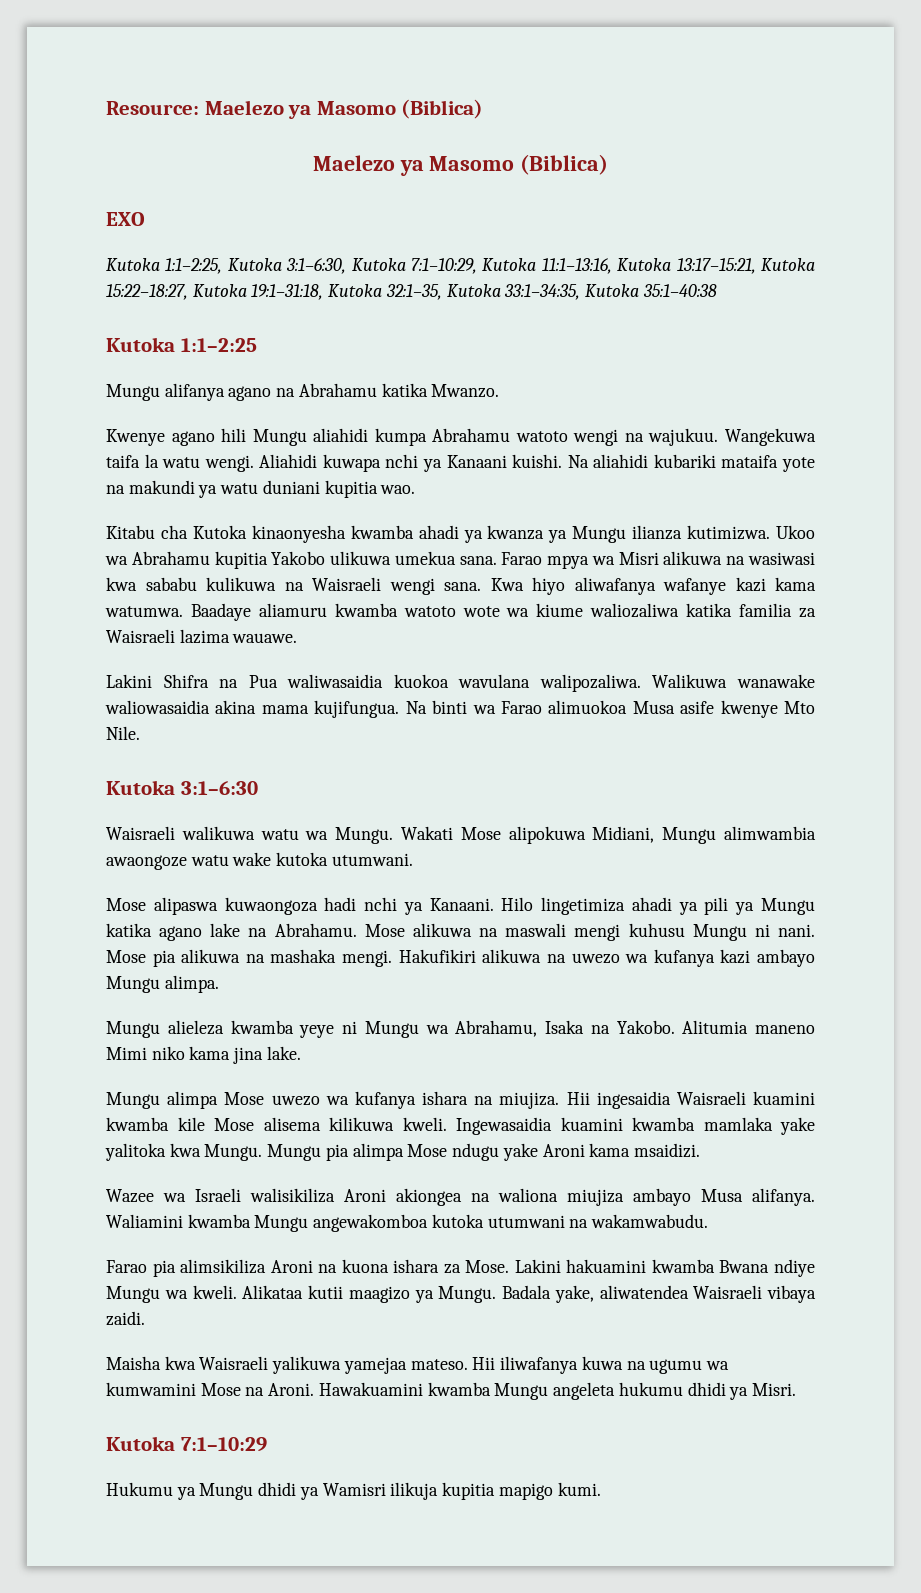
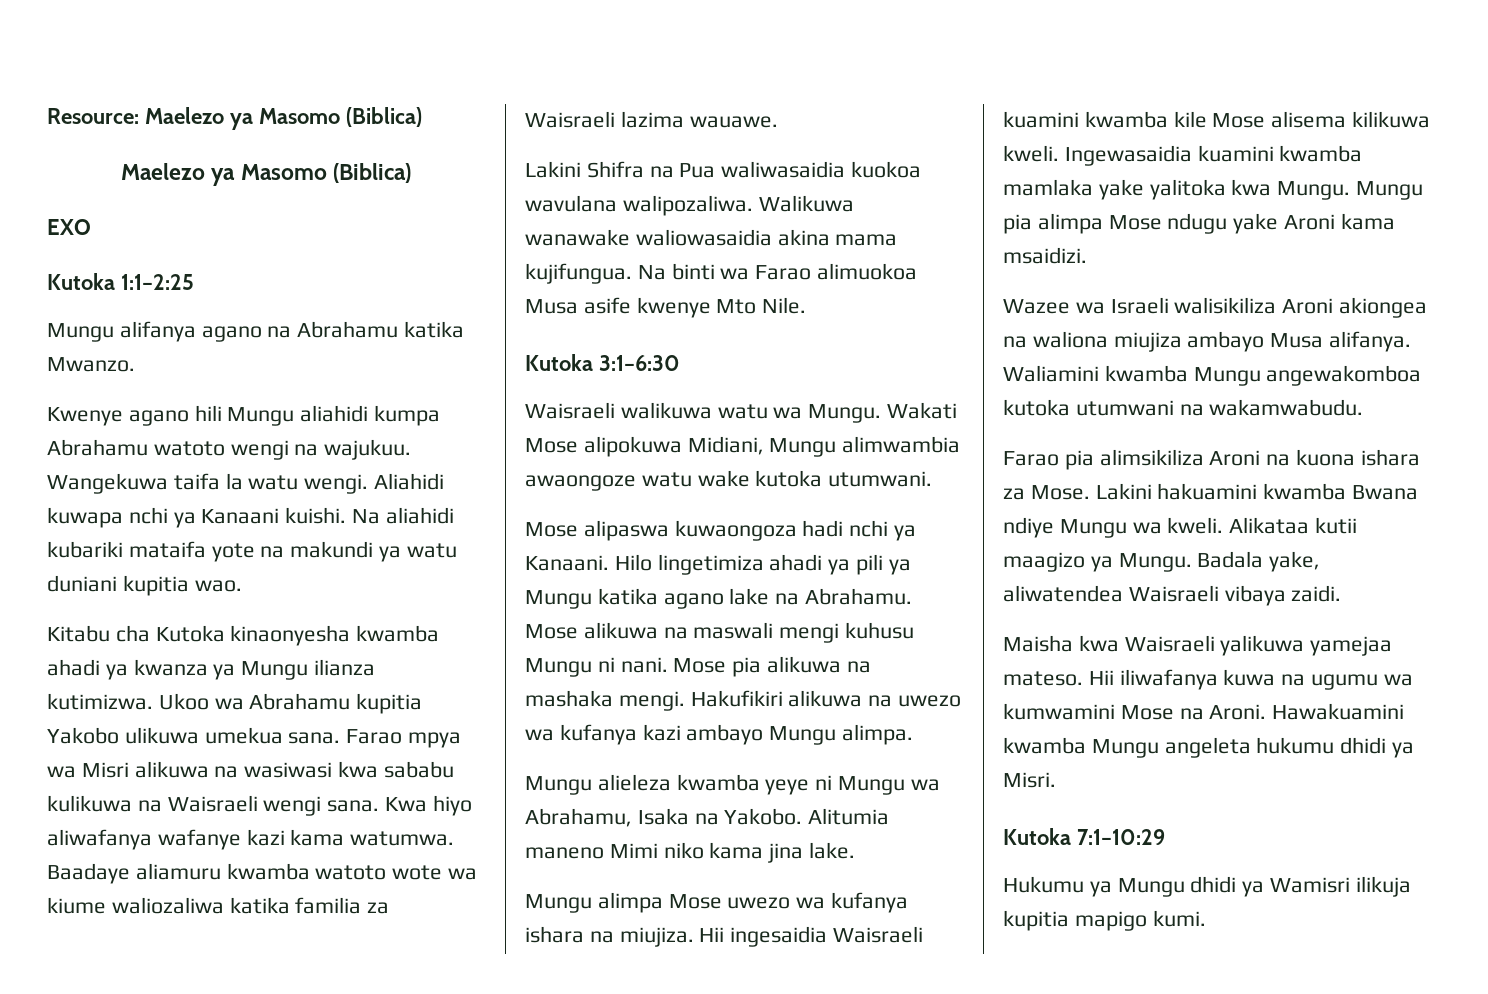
- Kutoka 1:1–2:25, Kutoka 3:1–6:30, Kutoka 7:1–10:29, Kutoka 11:1–13:16, Kutoka 13:17–15:21, Kutoka 15:22–18:27, Kutoka 19:1–31:18, Kutoka 32:1–35, Kutoka 33:1–34:35, Kutoka 35:1–40:38

